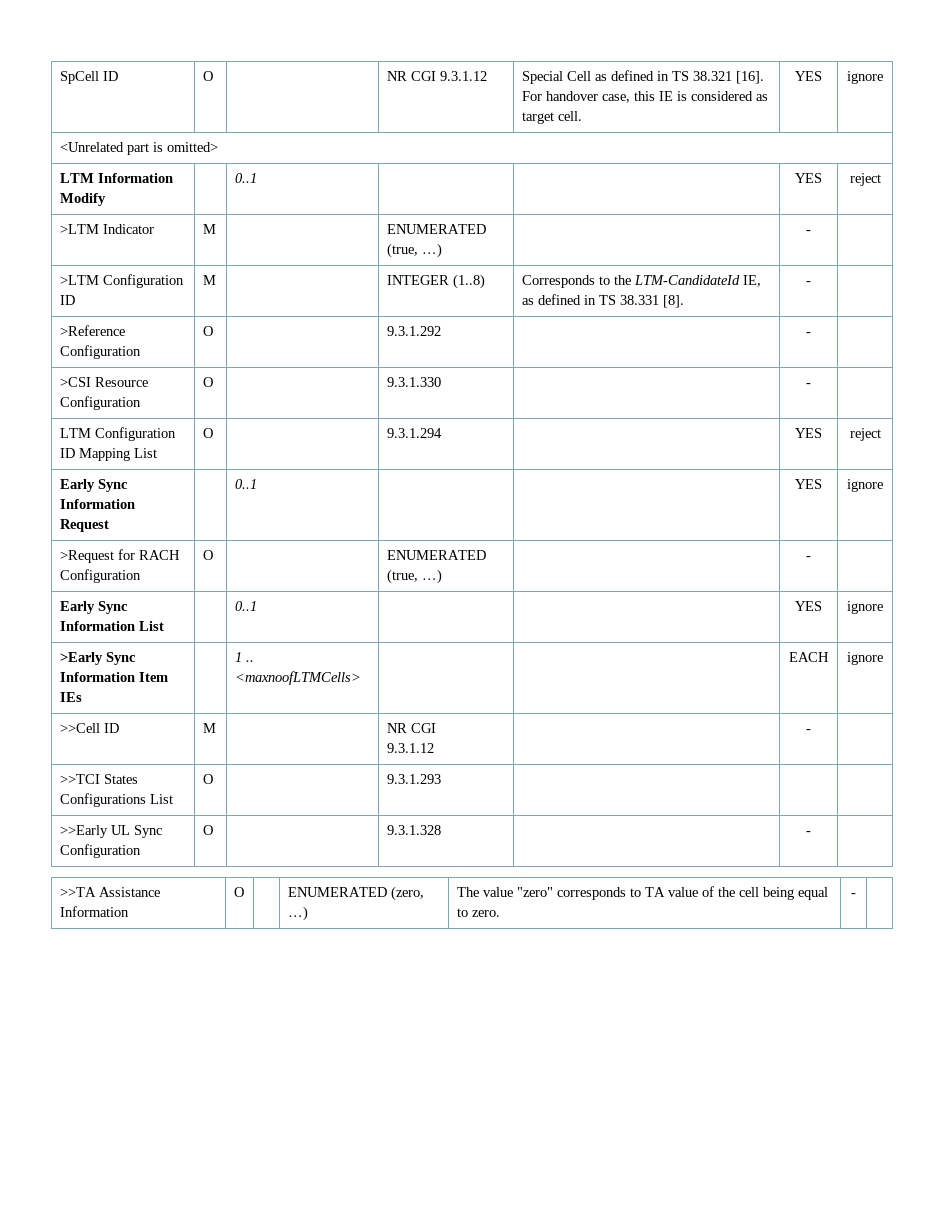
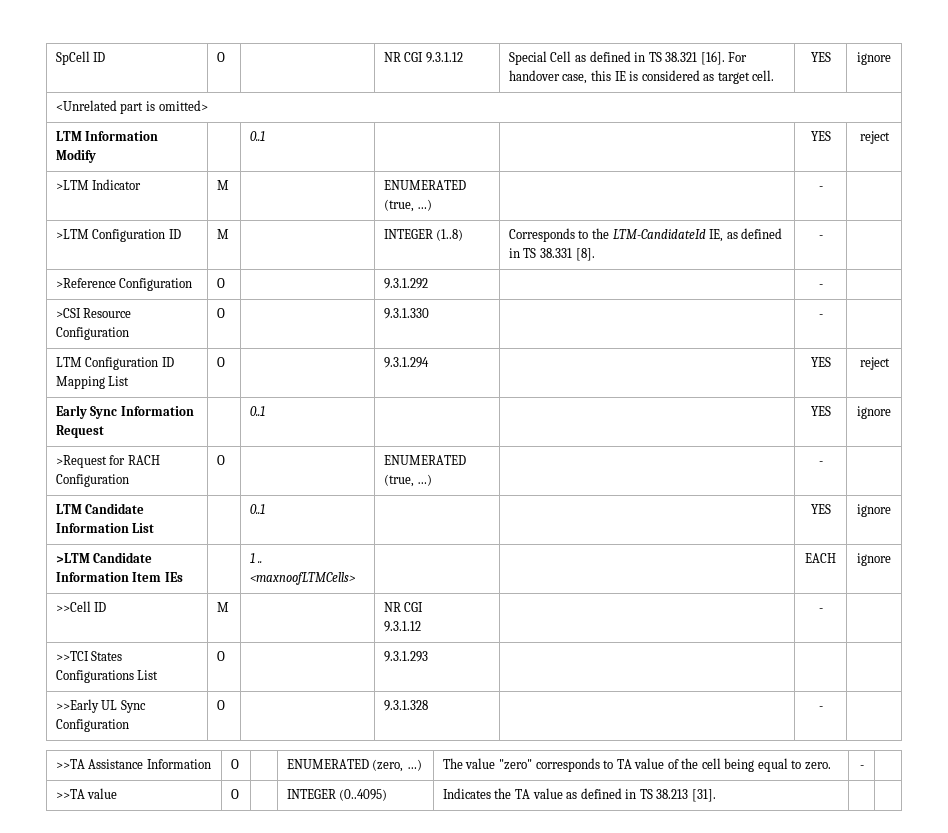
- Early Sync Information List | | 0..1 | | | YES | ignore
+ LTM Candidate Information List | | 0..1 | | | YES | ignore
- >Early Sync Information Item IEs | | 1 .. <maxnoofLTMCells> | | | EACH | ignore
+ >LTM Candidate Information Item IEs | | 1 .. <maxnoofLTMCells> | | | EACH | ignore
+ >>TA value | O | | INTEGER (0..4095) | Indicates the TA value as defined in TS 38.213 [31]. | |

